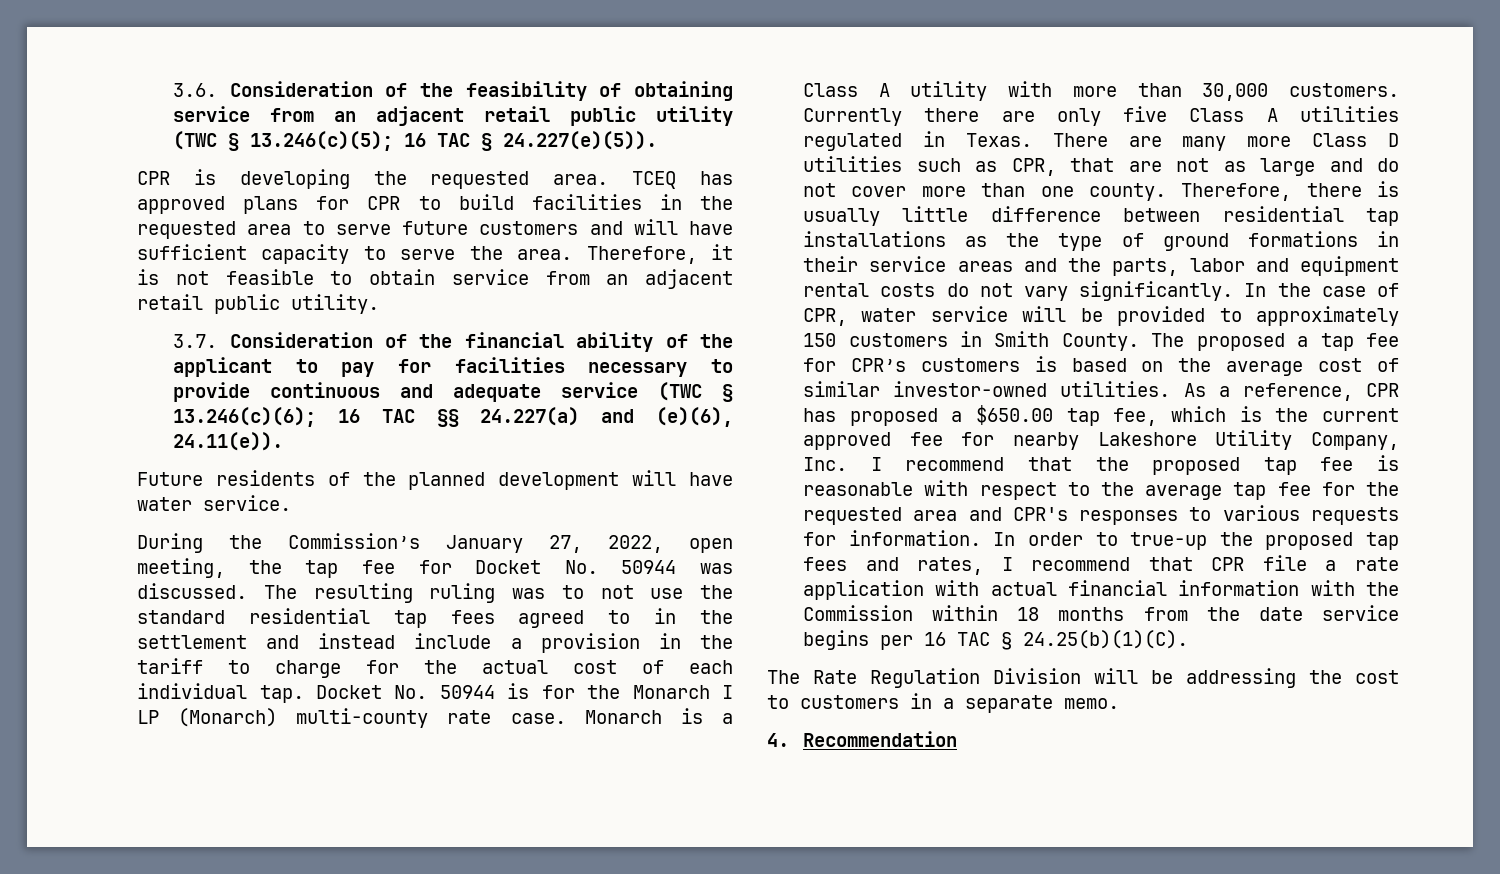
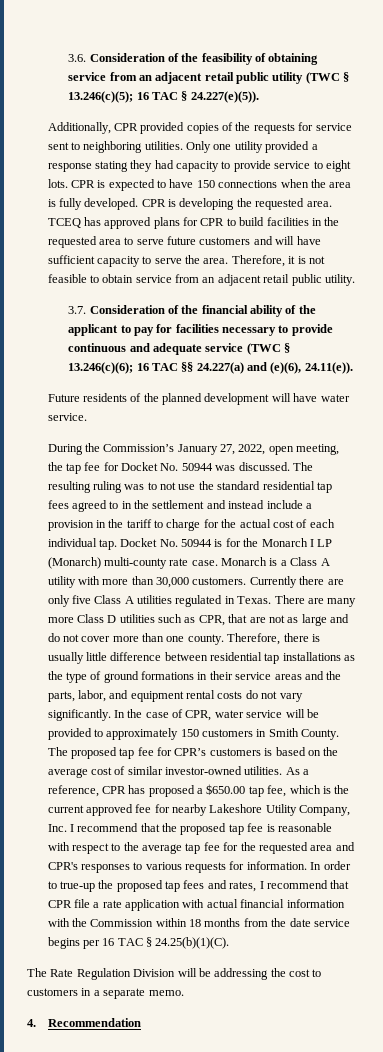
+ Additionally, CPR provided copies of the requests for service sent to neighboring utilities. Only one utility provided a response stating they had capacity to provide service to eight lots. CPR is expected to have 150 connections when the area is fully developed.
- Therefore, there is usually little difference between residential tap installations as the type of ground formations in their service areas and the parts, labor and equipment rental costs do not vary significantly.
+ Therefore, there is usually little difference between residential tap installations as the type of ground formations in their service areas and the parts, labor, and equipment rental costs do not vary significantly.
- The proposed a tap fee for CPR’s customers is based on the average cost of similar investor-owned utilities.
+ The proposed tap fee for CPR’s customers is based on the average cost of similar investor-owned utilities.

